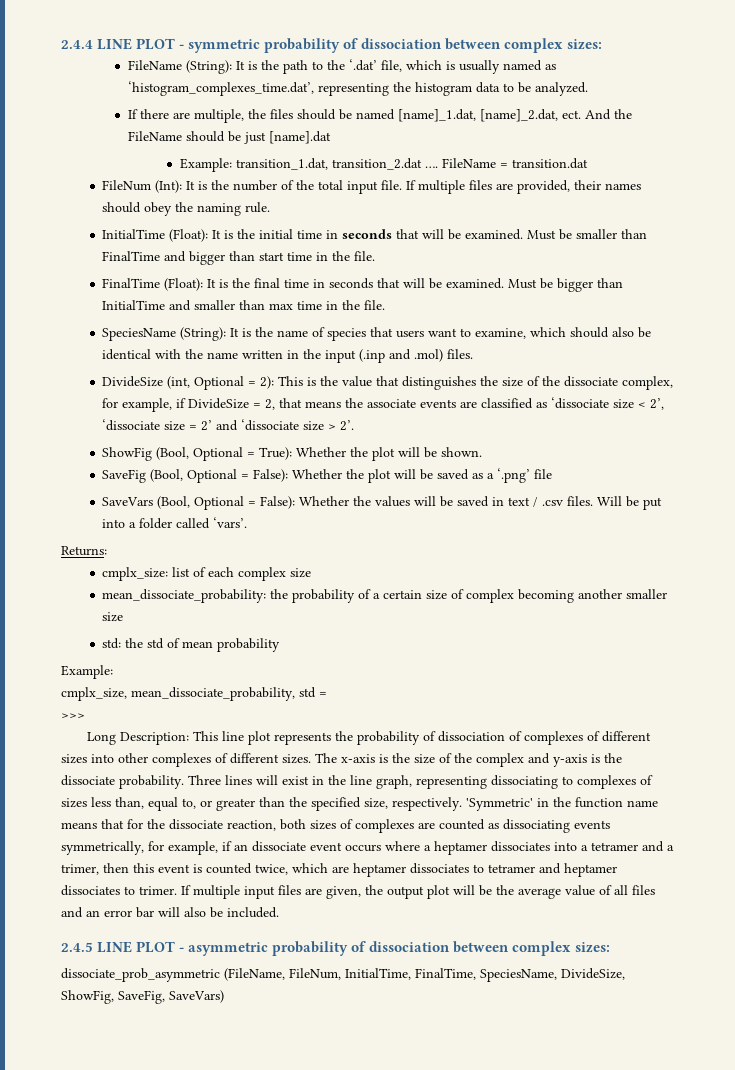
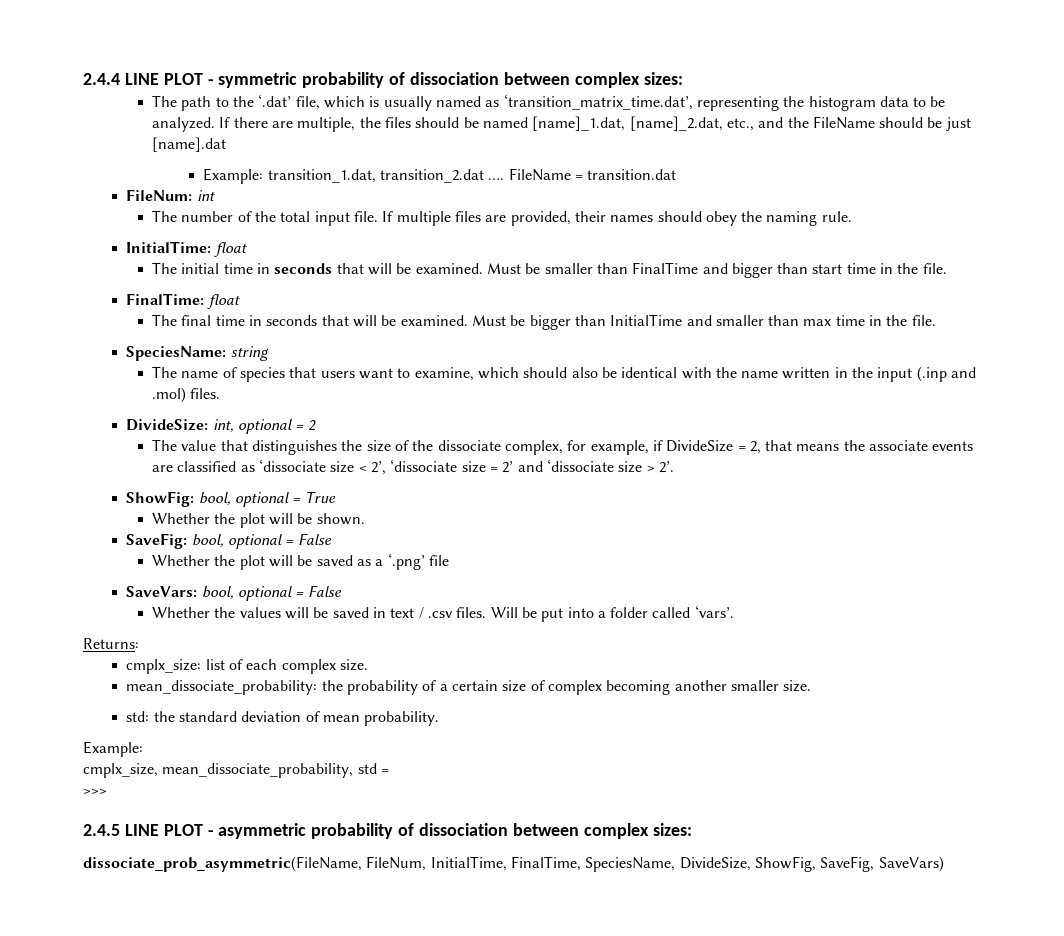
- FileName (String): It is the path to the ‘.dat’ file, which is usually named as ‘histogram_complexes_time.dat’, representing the histogram data to be analyzed.
- If there are multiple, the files should be named [name]_1.dat, [name]_2.dat, ect. And the FileName should be just [name].dat
+ The path to the ‘.dat’ file, which is usually named as ‘transition_matrix_time.dat’, representing the histogram data to be analyzed. If there are multiple, the files should be named [name]_1.dat, [name]_2.dat, etc., and the FileName should be just [name].dat
- FileNum (Int): It is the number of the total input file.
+ FileNum: int
+ The number of the total input file.
- InitialTime (Float): It is the initial time in seconds that will be examined.
+ InitialTime: float
+ The initial time in seconds that will be examined.
- FinalTime (Float): It is the final time in seconds that will be examined.
+ FinalTime: float
+ The final time in seconds that will be examined.
- SpeciesName (String): It is the name of species that users want to examine, which should also be identical with the name written in the input (.inp and .mol) files.
+ SpeciesName: string
+ The name of species that users want to examine, which should also be identical with the name written in the input (.inp and .mol) files.
- DivideSize (int, Optional = 2): This is the value that distinguishes the size of the dissociate complex, for example, if DivideSize = 2, that means the associate events are classified as ‘dissociate size < 2’, ‘dissociate size = 2’ and ‘dissociate size > 2’.
+ DivideSize: int, optional = 2
+ The value that distinguishes the size of the dissociate complex, for example, if DivideSize = 2, that means the associate events are classified as ‘dissociate size < 2’, ‘dissociate size = 2’ and ‘dissociate size > 2’.
- ShowFig (Bool, Optional = True): Whether the plot will be shown.
+ ShowFig: bool, optional = True
+ Whether the plot will be shown.
- SaveFig (Bool, Optional = False): Whether the plot will be saved as a ‘.png’ file
+ SaveFig: bool, optional = False
+ Whether the plot will be saved as a ‘.png’ file
- SaveVars (Bool, Optional = False): Whether the values will be saved in text / .csv files.
+ SaveVars: bool, optional = False
+ Whether the values will be saved in text / .csv files.
- cmplx_size: list of each complex size
+ cmplx_size: list of each complex size.
- mean_dissociate_probability: the probability of a certain size of complex becoming another smaller size
+ mean_dissociate_probability: the probability of a certain size of complex becoming another smaller size.
- std: the std of mean probability
+ std: the standard deviation of mean probability.
- Long Description: This line plot represents the probability of dissociation of complexes of different sizes into other complexes of different sizes. The x-axis is the size of the complex and y-axis is the dissociate probability. Three lines will exist in the line graph, representing dissociating to complexes of sizes less than, equal to, or greater than the specified size, respectively. 'Symmetric' in the function name means that for the dissociate reaction, both sizes of complexes are counted as dissociating events symmetrically, for example, if an dissociate event occurs where a heptamer dissociates into a tetramer and a trimer, then this event is counted twice, which are heptamer dissociates to tetramer and heptamer dissociates to trimer. If multiple input files are given, the output plot will be the average value of all files and an error bar will also be included.
- dissociate_prob_asymmetric (FileName, FileNum, InitialTime, FinalTime, SpeciesName, DivideSize, ShowFig, SaveFig, SaveVars)
+ dissociate_prob_asymmetric(FileName, FileNum, InitialTime, FinalTime, SpeciesName, DivideSize, ShowFig, SaveFig, SaveVars)

